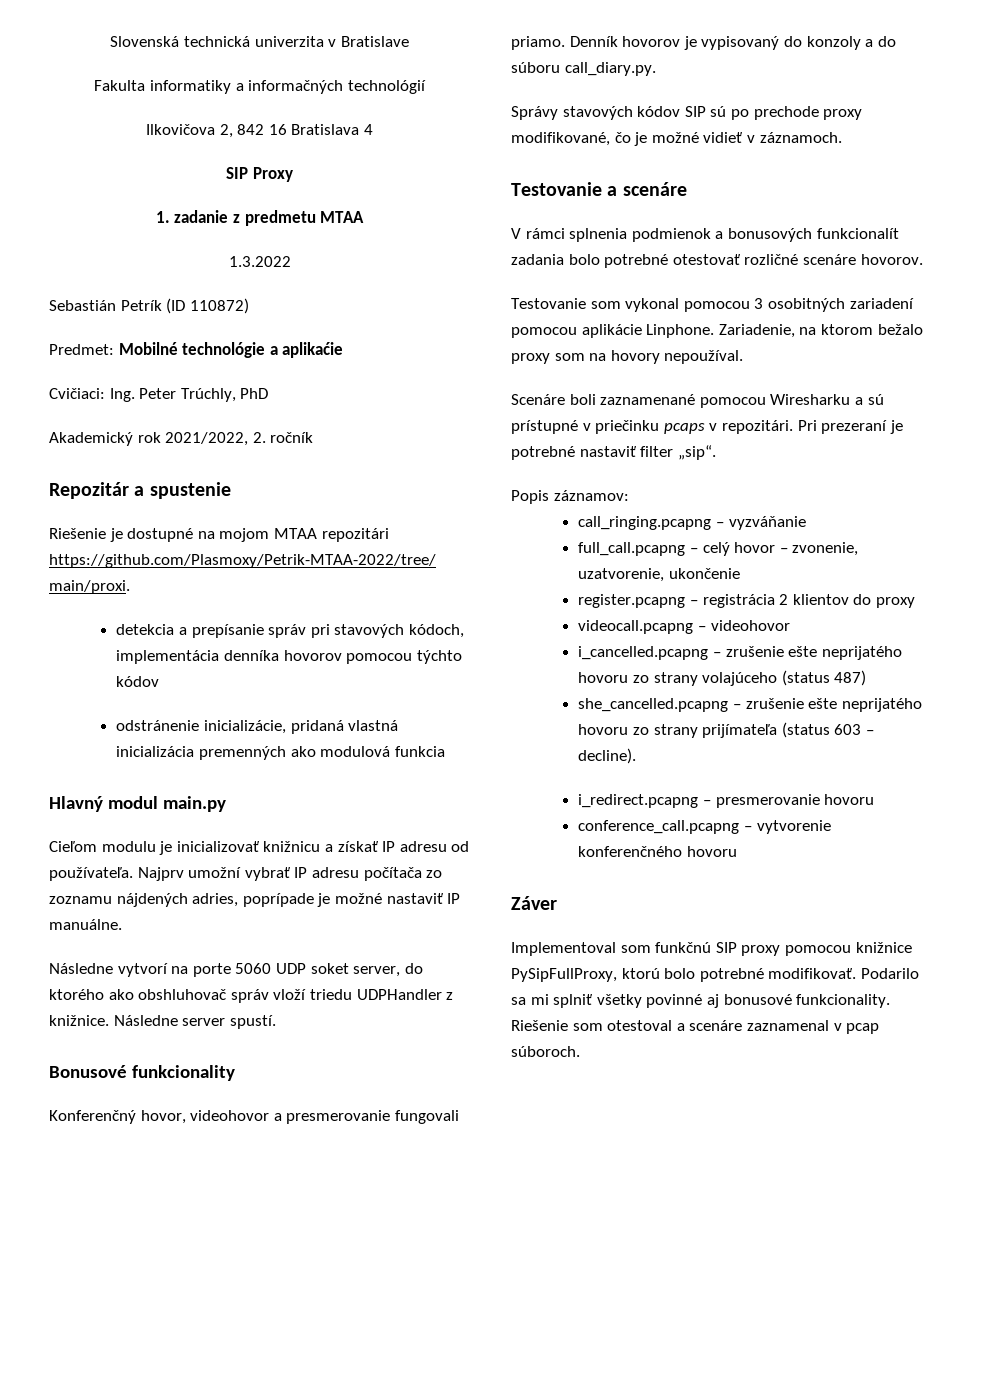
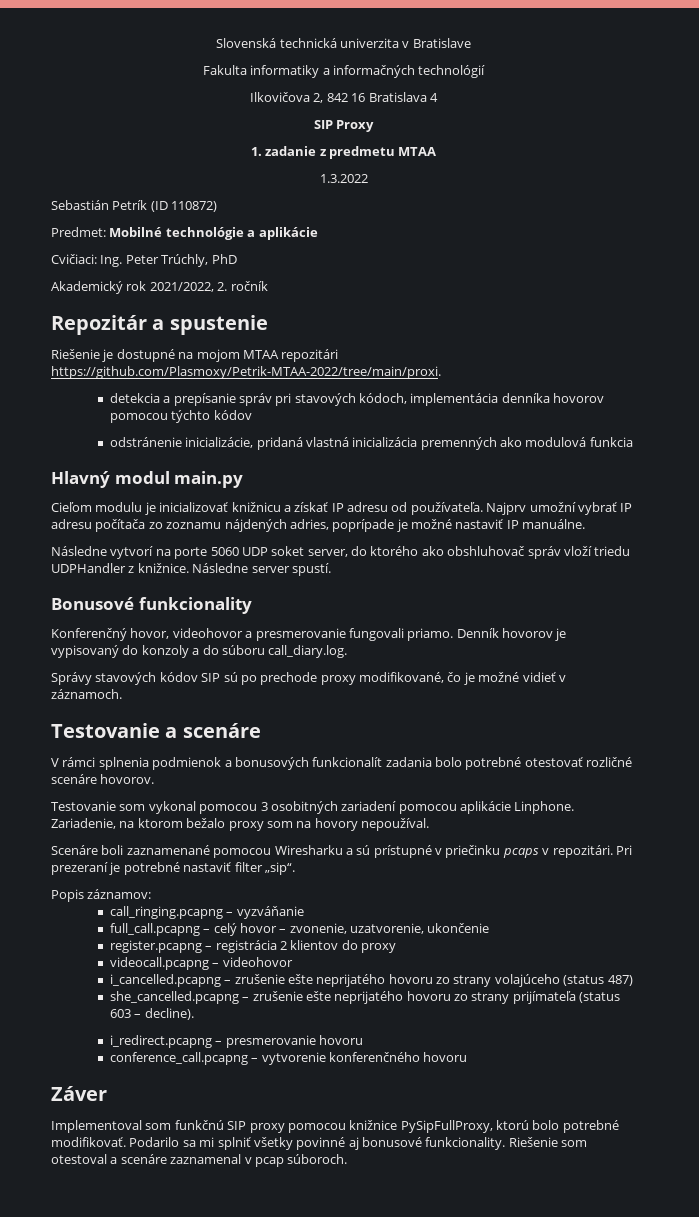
- Predmet: Mobilné technológie a aplikaćie
+ Predmet: Mobilné technológie a aplikácie
- Denník hovorov je vypisovaný do konzoly a do súboru call_diary.py.
+ Denník hovorov je vypisovaný do konzoly a do súboru call_diary.log.

